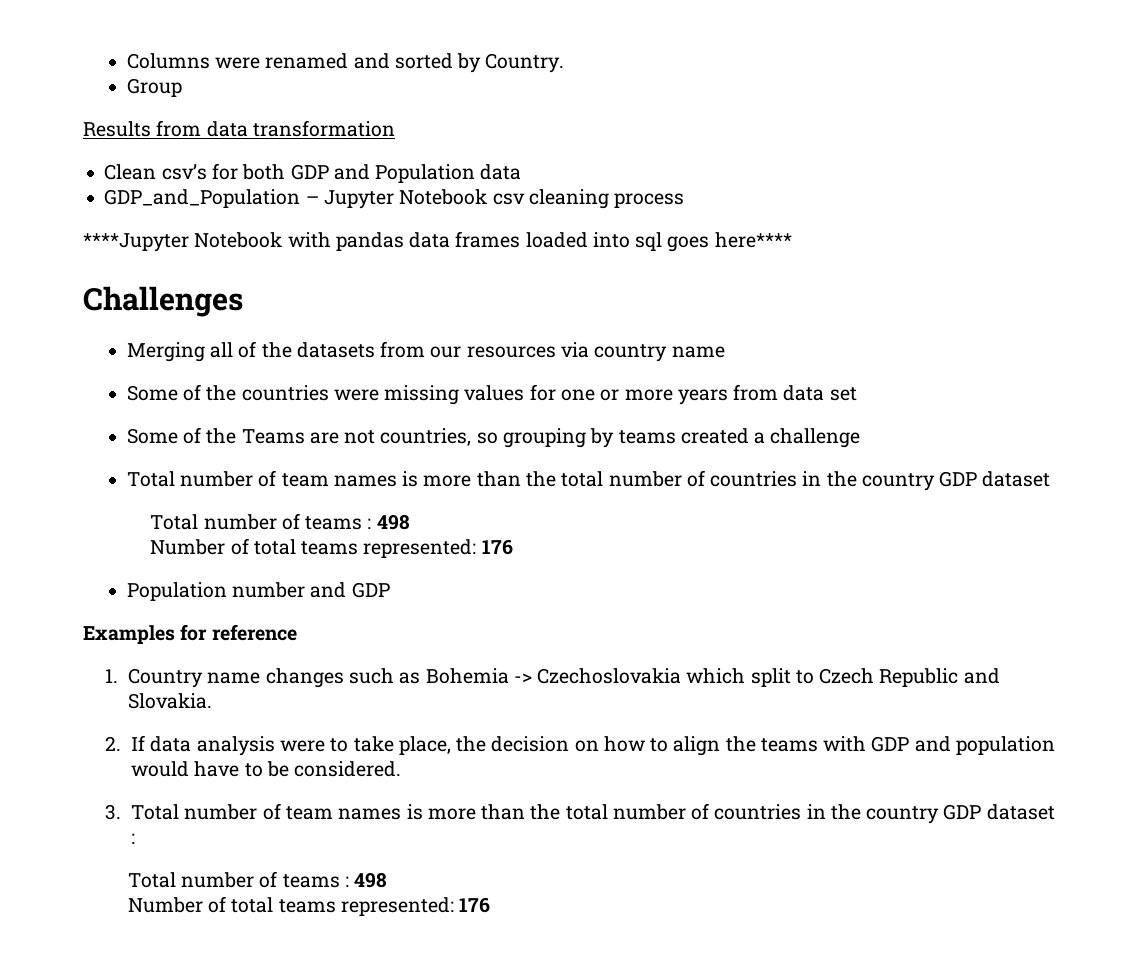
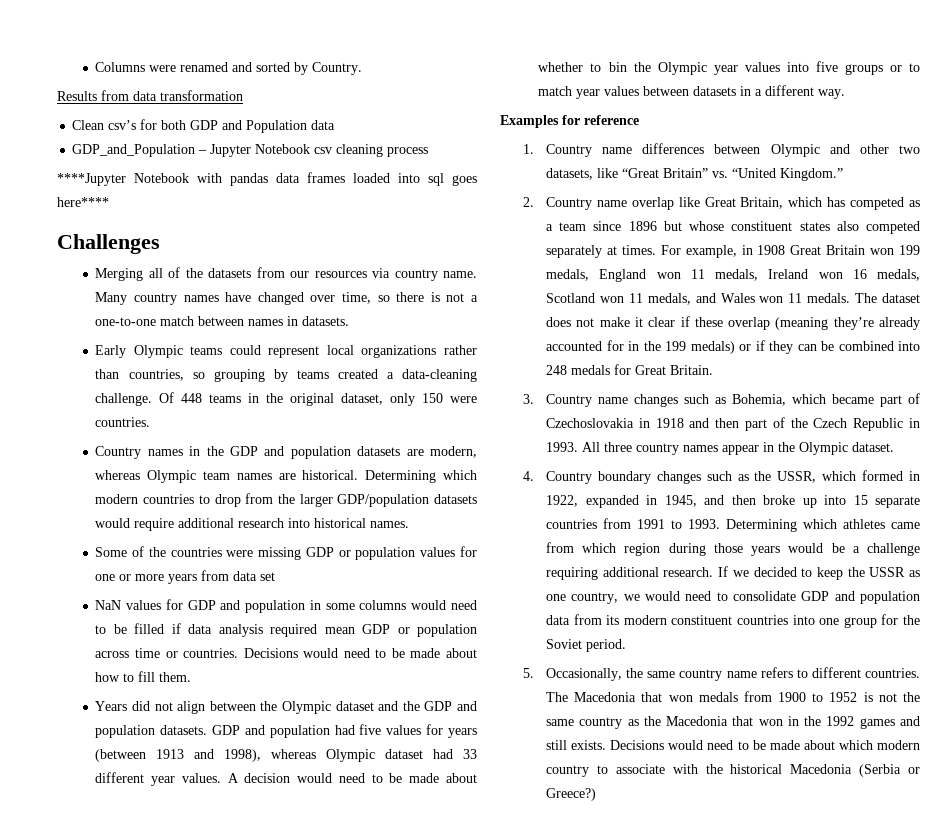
- Group
- Merging all of the datasets from our resources via country name
+ Merging all of the datasets from our resources via country name. Many country names have changed over time, so there is not a one-to-one match between names in datasets.
+ Early Olympic teams could represent local organizations rather than countries, so grouping by teams created a data-cleaning challenge. Of 448 teams in the original dataset, only 150 were countries.
+ Country names in the GDP and population datasets are modern, whereas Olympic team names are historical. Determining which modern countries to drop from the larger GDP/population datasets would require additional research into historical names.
- Some of the countries were missing values for one or more years from data set
+ Some of the countries were missing GDP or population values for one or more years from data set
- Some of the Teams are not countries, so grouping by teams created a challenge
- Total number of team names is more than the total number of countries in the country GDP dataset
- Total number of teams : 498
- Number of total teams represented: 176
- Population number and GDP
+ NaN values for GDP and population in some columns would need to be filled if data analysis required mean GDP or population across time or countries. Decisions would need to be made about how to fill them.
+ Years did not align between the Olympic dataset and the GDP and population datasets. GDP and population had five values for years (between 1913 and 1998), whereas Olympic dataset had 33 different year values. A decision would need to be made about whether to bin the Olympic year values into five groups or to match year values between datasets in a different way.
- 1. Country name changes such as Bohemia -> Czechoslovakia which split to Czech Republic and Slovakia.
- 2. If data analysis were to take place, the decision on how to align the teams with GDP and population would have to be considered.
- 3. Total number of team names is more than the total number of countries in the country GDP dataset :
- Total number of teams : 498
- Number of total teams represented: 176
+ 1. Country name differences between Olympic and other two datasets, like “Great Britain” vs. “United Kingdom.”
+ 2. Country name overlap like Great Britain, which has competed as a team since 1896 but whose constituent states also competed separately at times. For example, in 1908 Great Britain won 199 medals, England won 11 medals, Ireland won 16 medals, Scotland won 11 medals, and Wales won 11 medals. The dataset does not make it clear if these overlap (meaning they’re already accounted for in the 199 medals) or if they can be combined into 248 medals for Great Britain.
+ 3. Country name changes such as Bohemia, which became part of Czechoslovakia in 1918 and then part of the Czech Republic in 1993. All three country names appear in the Olympic dataset.
+ 4. Country boundary changes such as the USSR, which formed in 1922, expanded in 1945, and then broke up into 15 separate countries from 1991 to 1993. Determining which athletes came from which region during those years would be a challenge requiring additional research. If we decided to keep the USSR as one country, we would need to consolidate GDP and population data from its modern constituent countries into one group for the Soviet period.
+ 5. Occasionally, the same country name refers to different countries. The Macedonia that won medals from 1900 to 1952 is not the same country as the Macedonia that won in the 1992 games and still exists. Decisions would need to be made about which modern country to associate with the historical Macedonia (Serbia or Greece?)

